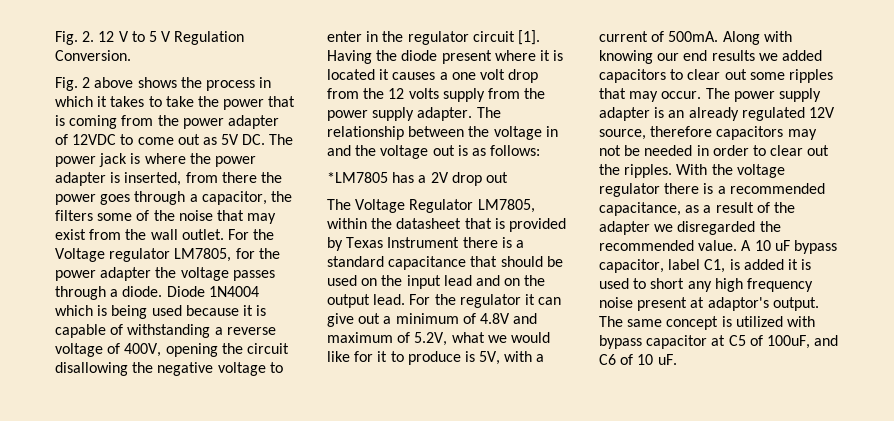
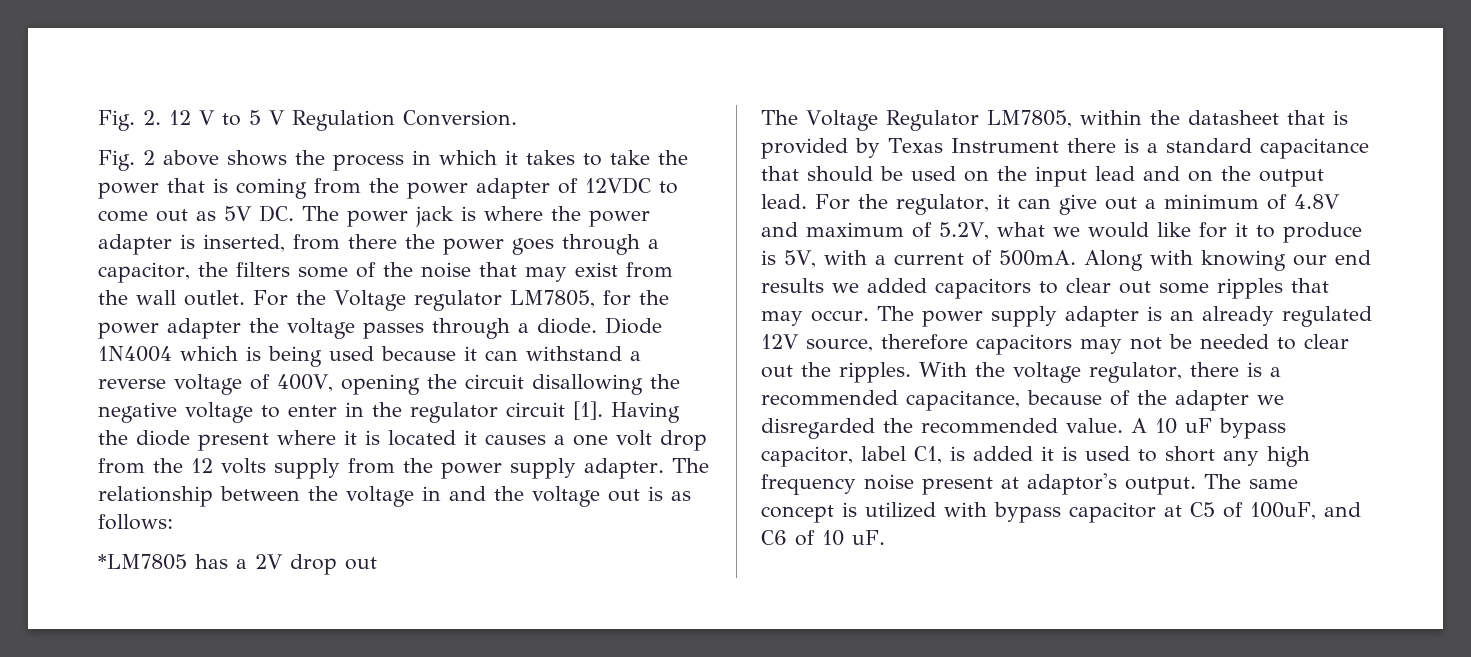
- Diode 1N4004 which is being used because it is capable of withstanding a reverse voltage of 400V, opening the circuit disallowing the negative voltage to enter in the regulator circuit [1].
+ Diode 1N4004 which is being used because it can withstand a reverse voltage of 400V, opening the circuit disallowing the negative voltage to enter in the regulator circuit [1].
- For the regulator it can give out a minimum of 4.8V and maximum of 5.2V, what we would like for it to produce is 5V, with a current of 500mA.
+ For the regulator, it can give out a minimum of 4.8V and maximum of 5.2V, what we would like for it to produce is 5V, with a current of 500mA.
- The power supply adapter is an already regulated 12V source, therefore capacitors may not be needed in order to clear out the ripples.
+ The power supply adapter is an already regulated 12V source, therefore capacitors may not be needed to clear out the ripples.
- With the voltage regulator there is a recommended capacitance, as a result of the adapter we disregarded the recommended value.
+ With the voltage regulator, there is a recommended capacitance, because of the adapter we disregarded the recommended value.

